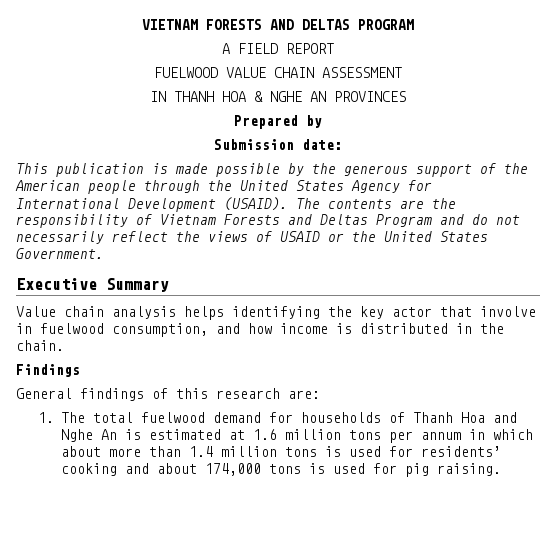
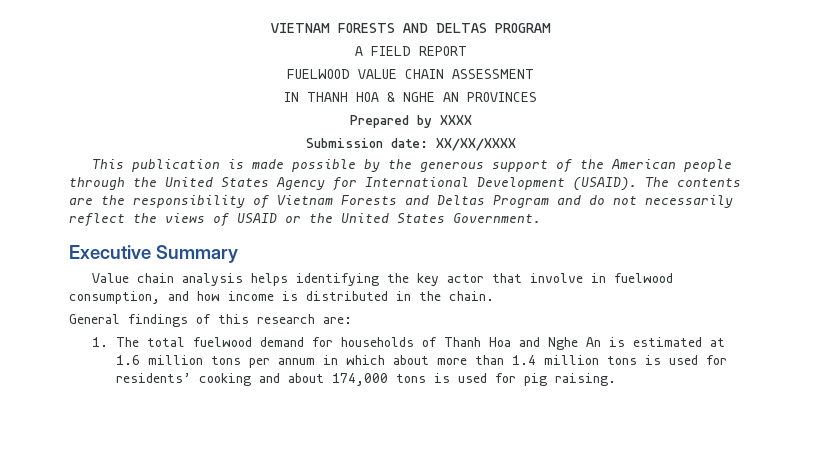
- Prepared by
+ Prepared by XXXX
- Submission date:
+ Submission date: XX/XX/XXXX
- Findings

